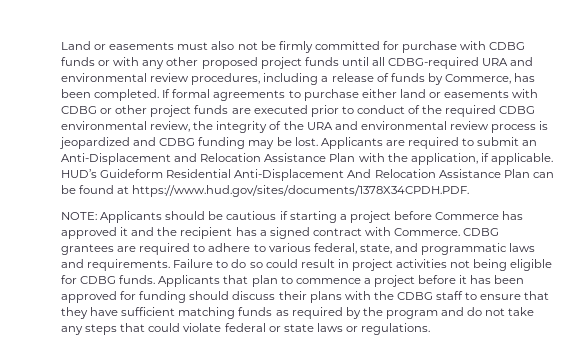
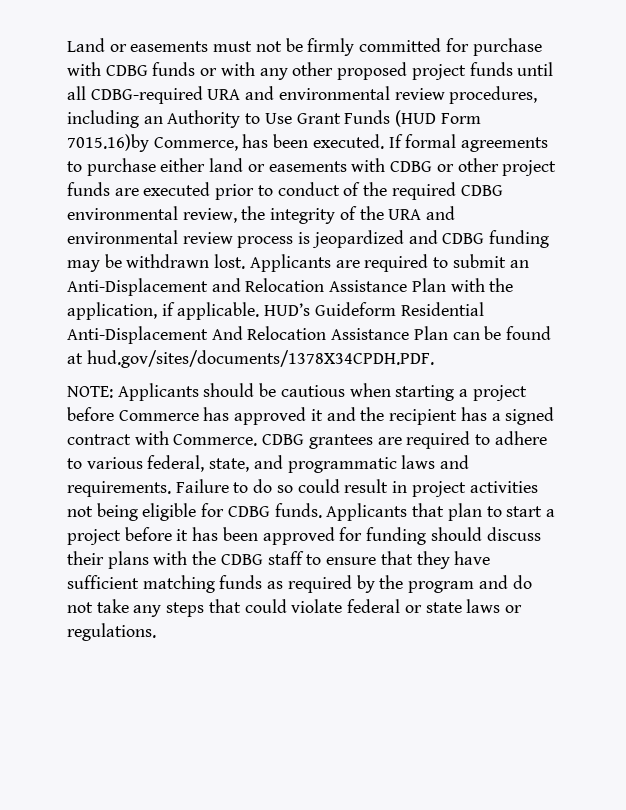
- Land or easements must also not be firmly committed for purchase with CDBG funds or with any other proposed project funds until all CDBG-required URA and environmental review procedures, including a release of funds by Commerce, has been completed.
+ Land or easements must not be firmly committed for purchase with CDBG funds or with any other proposed project funds until all CDBG-required URA and environmental review procedures, including an Authority to Use Grant Funds (HUD Form 7015.16)by Commerce, has been executed.
- If formal agreements to purchase either land or easements with CDBG or other project funds are executed prior to conduct of the required CDBG environmental review, the integrity of the URA and environmental review process is jeopardized and CDBG funding may be lost.
+ If formal agreements to purchase either land or easements with CDBG or other project funds are executed prior to conduct of the required CDBG environmental review, the integrity of the URA and environmental review process is jeopardized and CDBG funding may be withdrawn lost.
- HUD’s Guideform Residential Anti-Displacement And Relocation Assistance Plan can be found at https://www.hud.gov/sites/documents/1378X34CPDH.PDF.
+ HUD’s Guideform Residential Anti-Displacement And Relocation Assistance Plan can be found at hud.gov/sites/documents/1378X34CPDH.PDF.
- NOTE: Applicants should be cautious if starting a project before Commerce has approved it and the recipient has a signed contract with Commerce.
+ NOTE: Applicants should be cautious when starting a project before Commerce has approved it and the recipient has a signed contract with Commerce.
- Applicants that plan to commence a project before it has been approved for funding should discuss their plans with the CDBG staff to ensure that they have sufficient matching funds as required by the program and do not take any steps that could violate federal or state laws or regulations.
+ Applicants that plan to start a project before it has been approved for funding should discuss their plans with the CDBG staff to ensure that they have sufficient matching funds as required by the program and do not take any steps that could violate federal or state laws or regulations.

